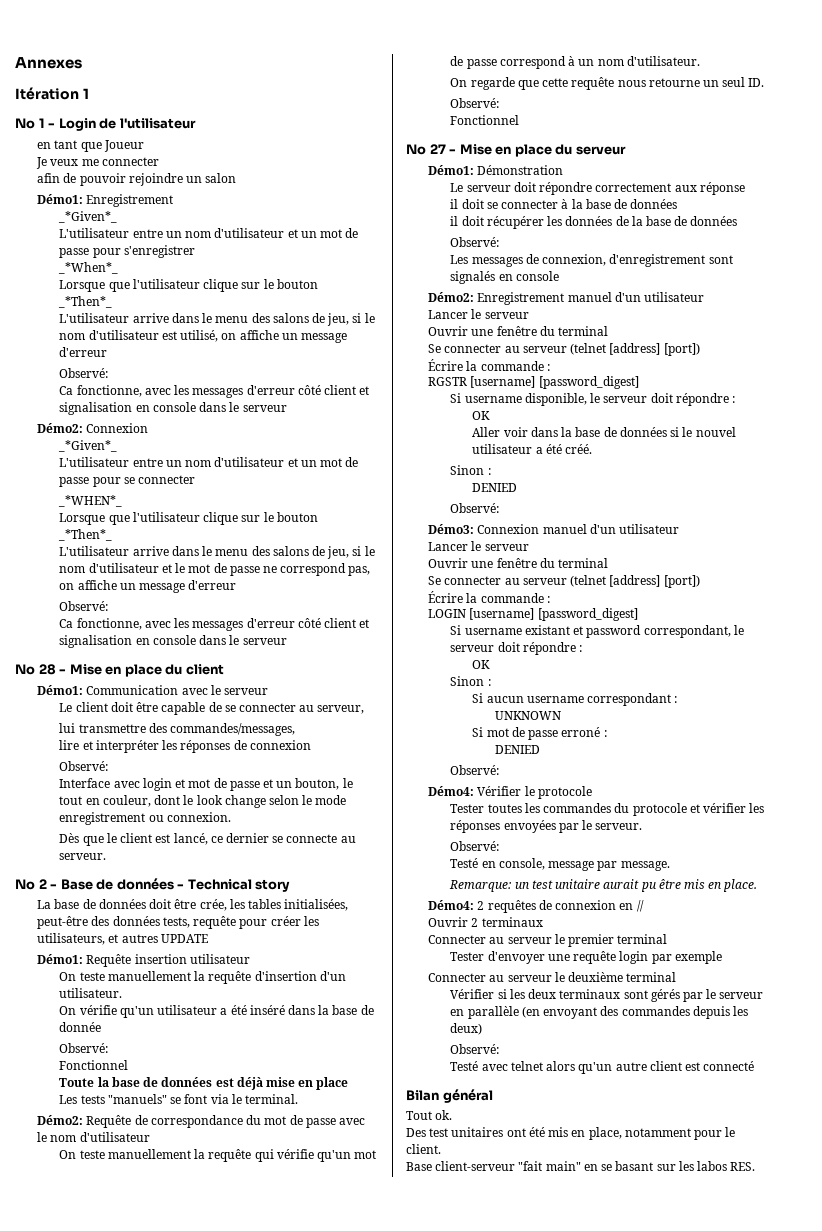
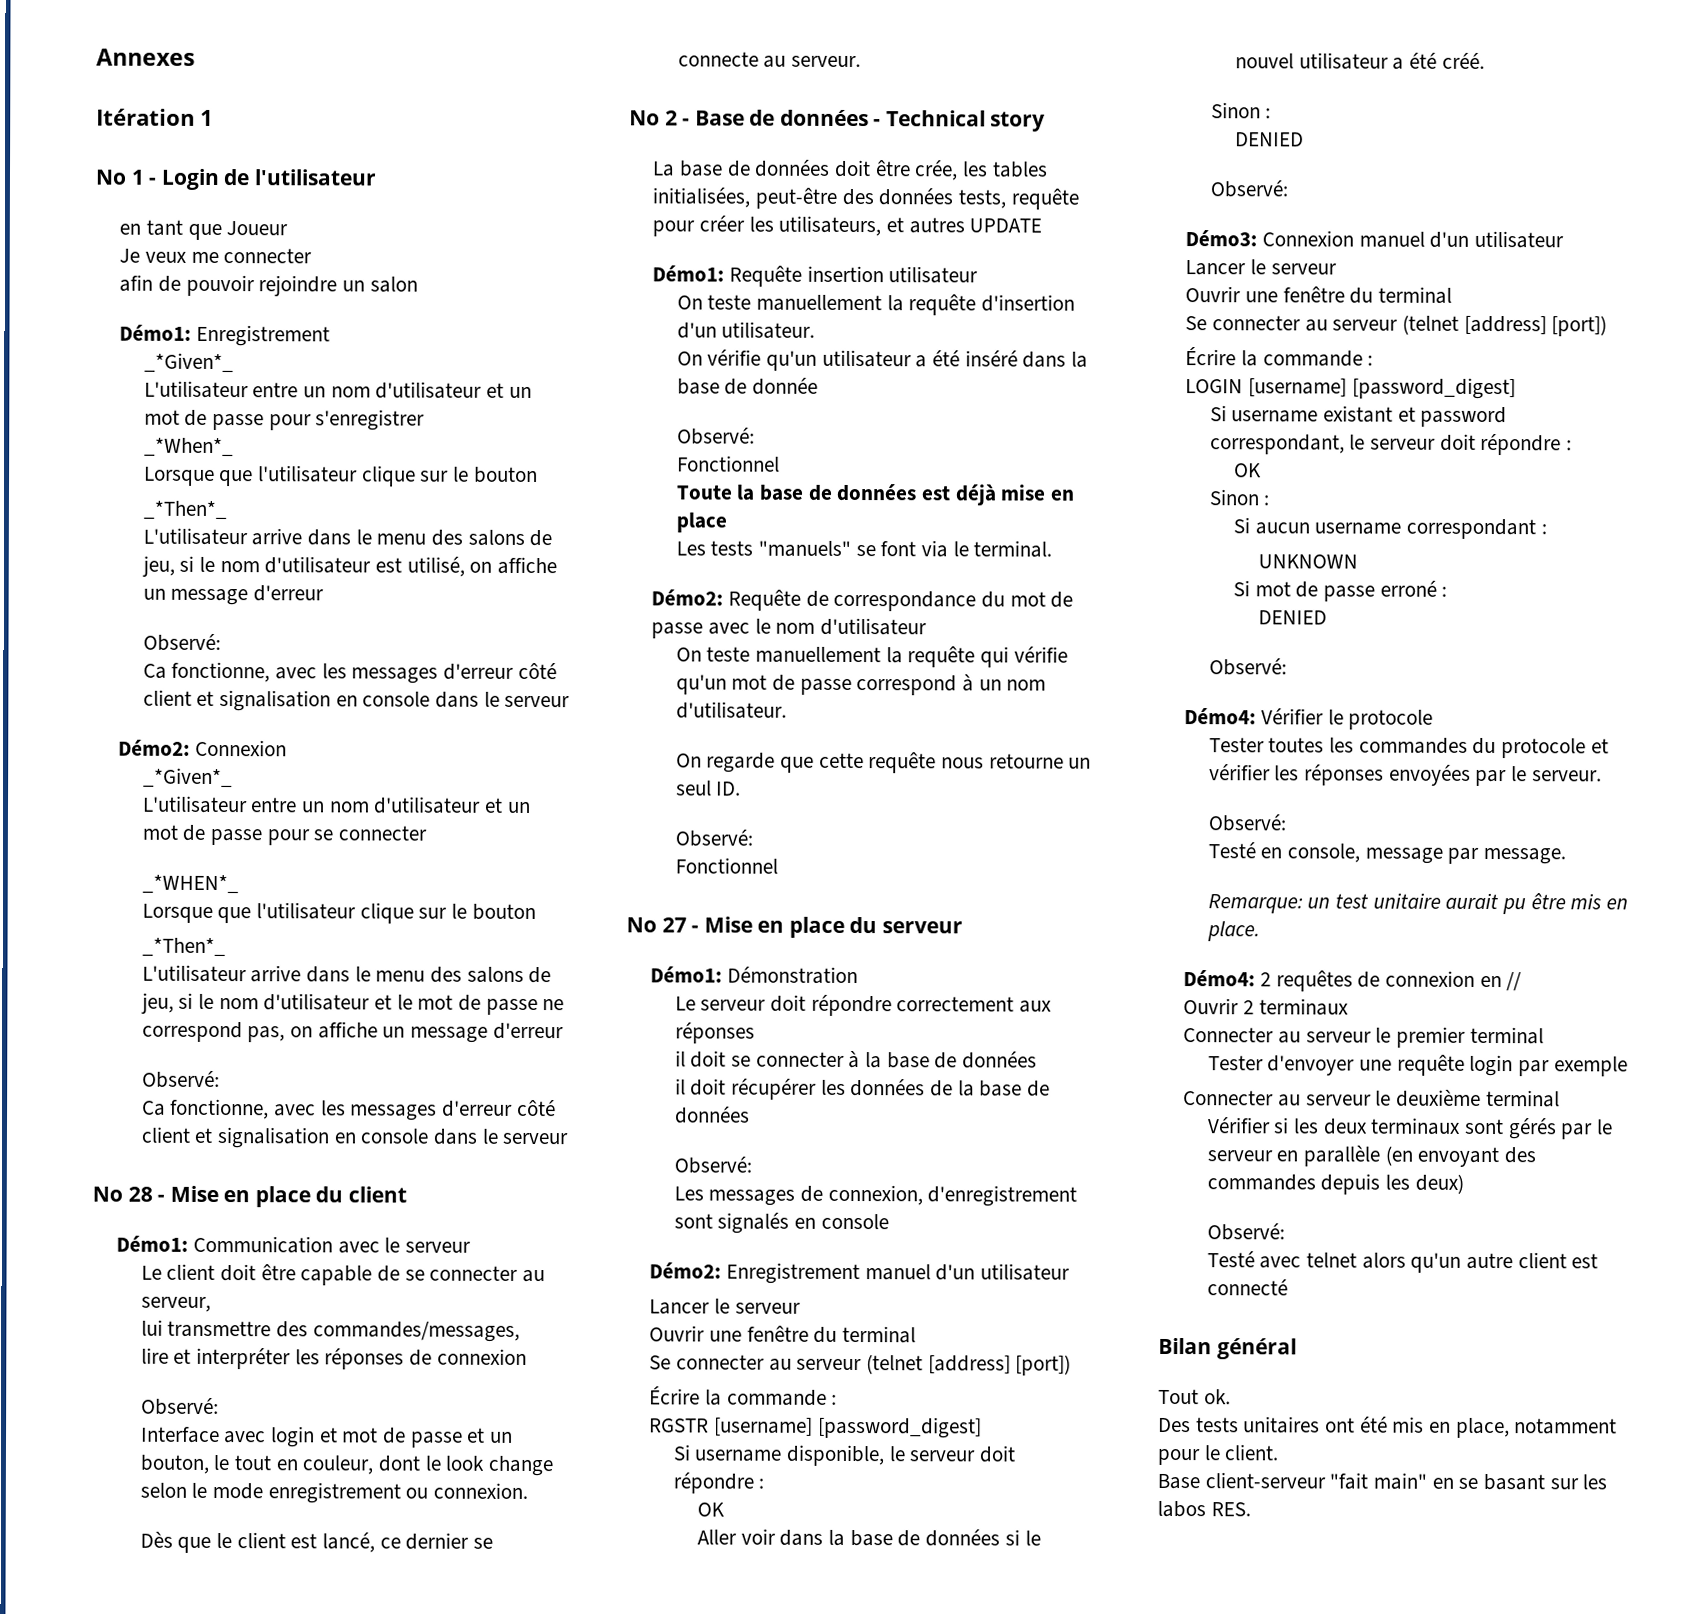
- Le serveur doit répondre correctement aux réponse
+ Le serveur doit répondre correctement aux réponses
- Des test unitaires ont été mis en place, notamment pour le client.
+ Des tests unitaires ont été mis en place, notamment pour le client.

